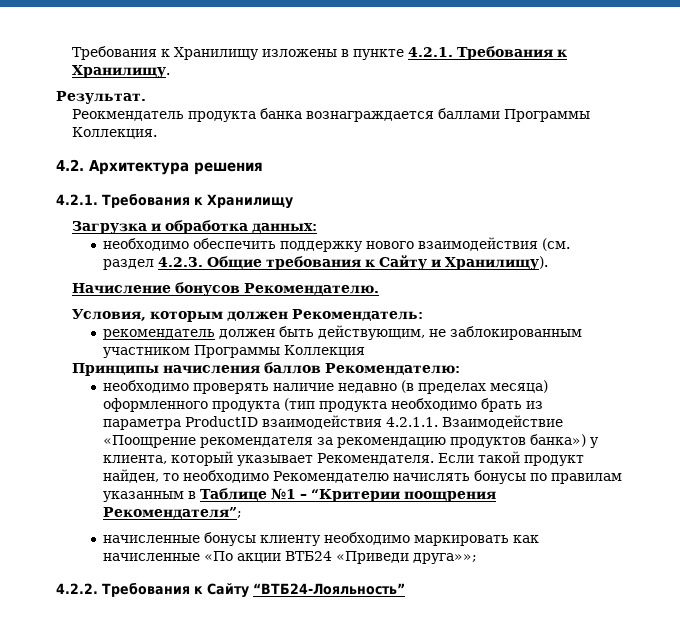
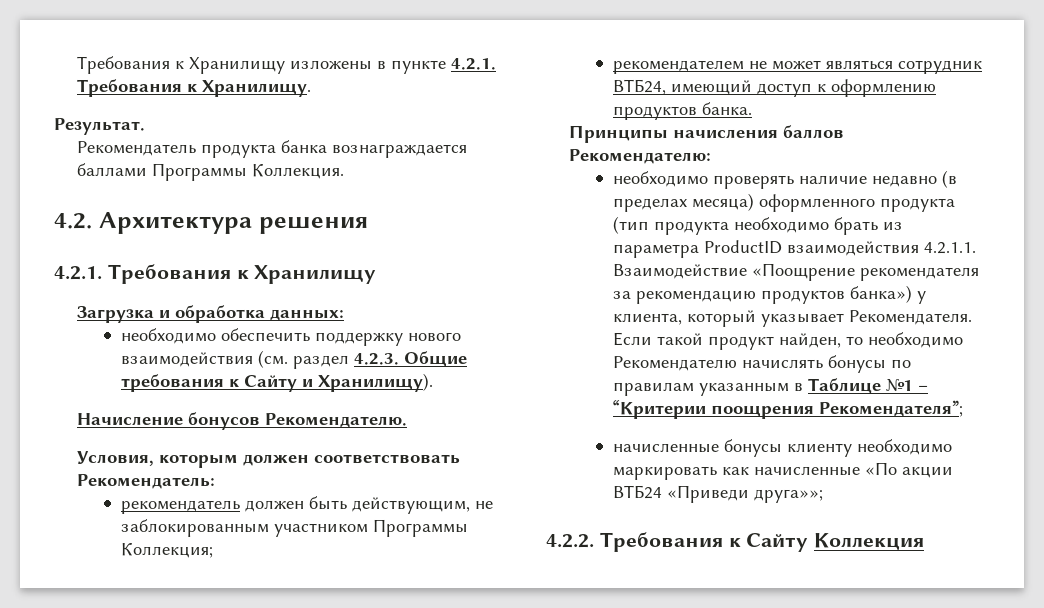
- Реокмендатель продукта банка вознаграждается баллами Программы Коллекция.
+ Рекомендатель продукта банка вознаграждается баллами Программы Коллекция.
- Условия, которым должен Рекомендатель:
+ Условия, которым должен соответствовать Рекомендатель:
- рекомендатель должен быть действующим, не заблокированным участником Программы Коллекция
+ рекомендатель должен быть действующим, не заблокированным участником Программы Коллекция;
+ рекомендателем не может являться сотрудник ВТБ24, имеющий доступ к оформлению продуктов банка.
- 4.2.2. Требования к Сайту “ВТБ24-Лояльность”
+ 4.2.2. Требования к Сайту Коллекция

